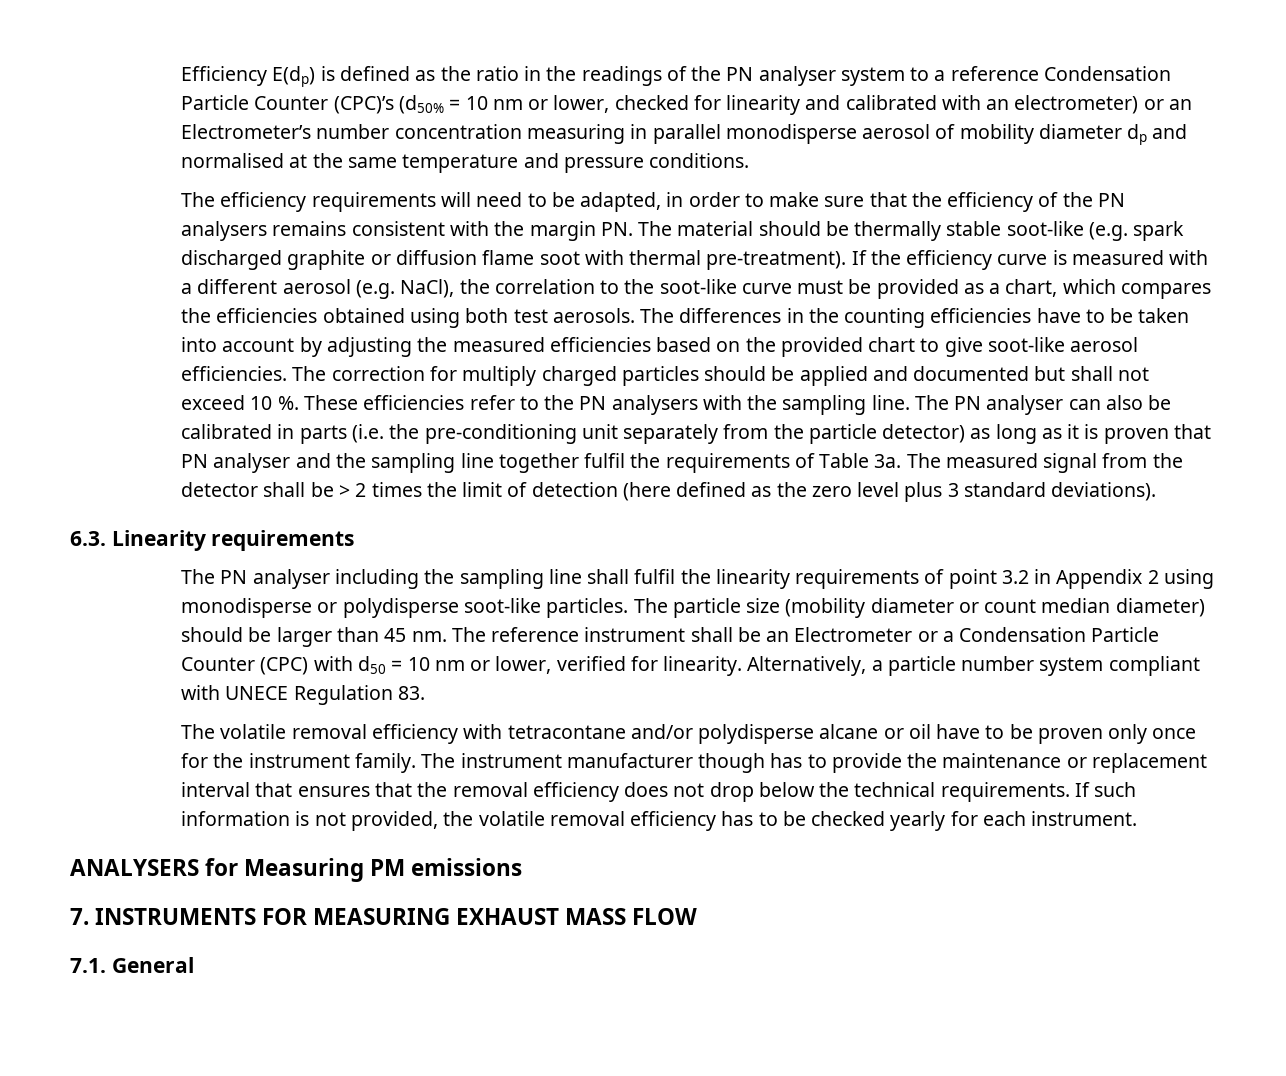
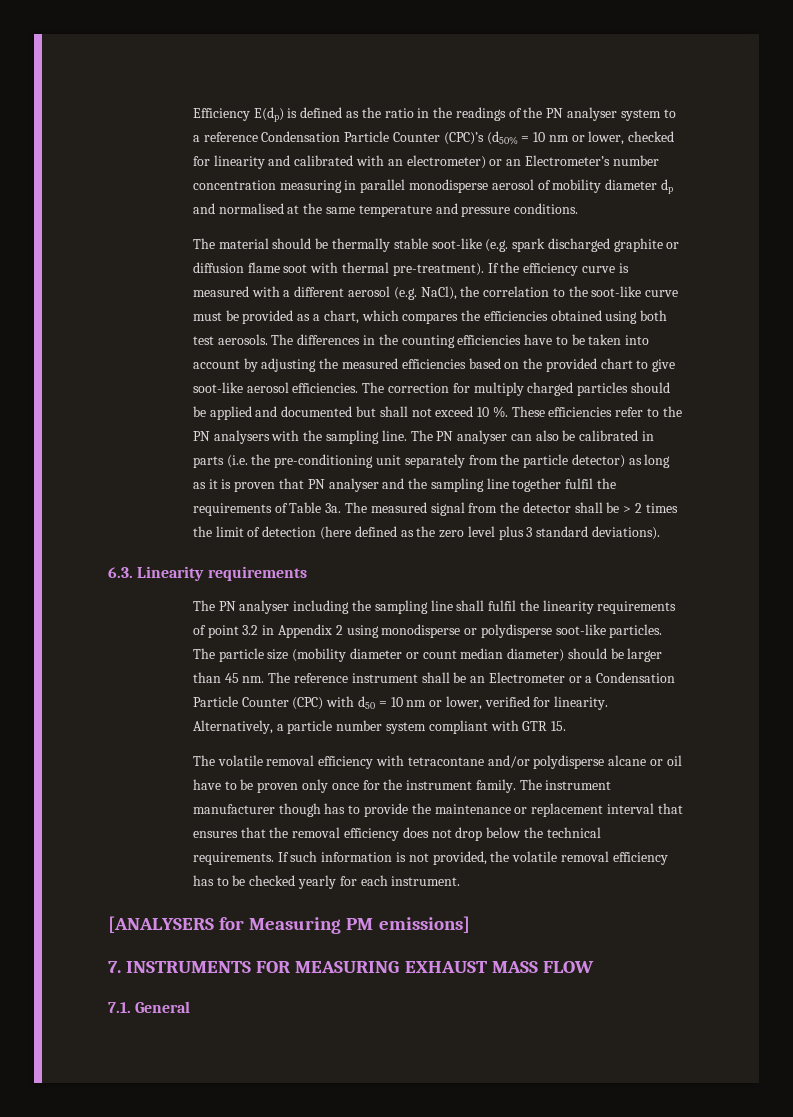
- The efficiency requirements will need to be adapted, in order to make sure that the efficiency of the PN analysers remains consistent with the margin PN. The material should be thermally stable soot-like (e.g. spark discharged graphite or diffusion flame soot with thermal pre-treatment).
+ The material should be thermally stable soot-like (e.g. spark discharged graphite or diffusion flame soot with thermal pre-treatment).
- Alternatively, a particle number system compliant with UNECE Regulation 83.
+ Alternatively, a particle number system compliant with GTR 15.
- ANALYSERS for Measuring PM emissions
+ [ANALYSERS for Measuring PM emissions]

